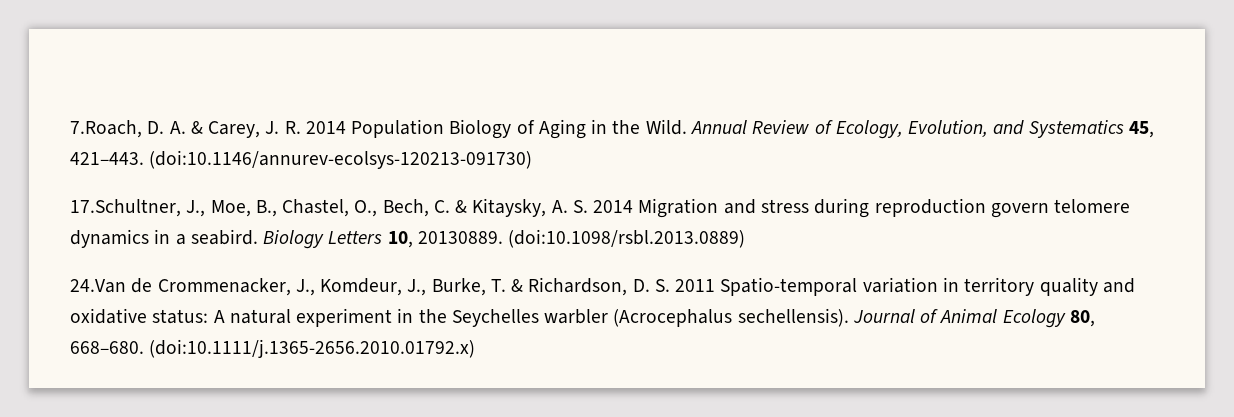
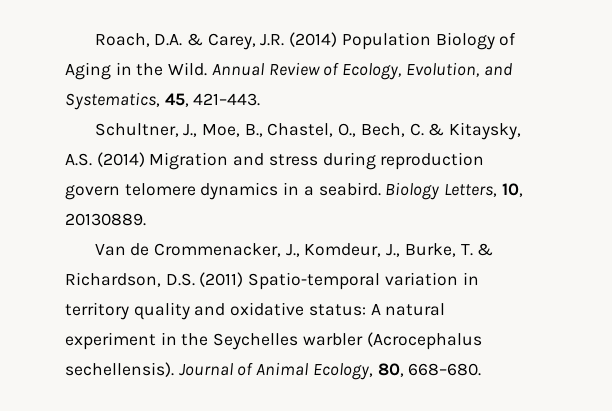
- 7.Roach, D. A. & Carey, J. R. 2014 Population Biology of Aging in the Wild.
+ Roach, D.A. & Carey, J.R. (2014) Population Biology of Aging in the Wild.
- Annual Review of Ecology, Evolution, and Systematics 45, 421–443. (doi:10.1146/annurev-ecolsys-120213-091730)
- 17.Schultner, J., Moe, B., Chastel, O., Bech, C. & Kitaysky, A. S. 2014 Migration and stress during reproduction govern telomere dynamics in a seabird.
+ Annual Review of Ecology, Evolution, and Systematics, 45, 421–443.
+ Schultner, J., Moe, B., Chastel, O., Bech, C. & Kitaysky, A.S. (2014) Migration and stress during reproduction govern telomere dynamics in a seabird.
- Biology Letters 10, 20130889. (doi:10.1098/rsbl.2013.0889)
- 24.Van de Crommenacker, J., Komdeur, J., Burke, T. & Richardson, D. S. 2011 Spatio-temporal variation in territory quality and oxidative status: A natural experiment in the Seychelles warbler (Acrocephalus sechellensis).
+ Biology Letters, 10, 20130889.
+ Van de Crommenacker, J., Komdeur, J., Burke, T. & Richardson, D.S. (2011) Spatio-temporal variation in territory quality and oxidative status: A natural experiment in the Seychelles warbler (Acrocephalus sechellensis).
- Journal of Animal Ecology 80, 668–680. (doi:10.1111/j.1365-2656.2010.01792.x)
+ Journal of Animal Ecology, 80, 668–680.

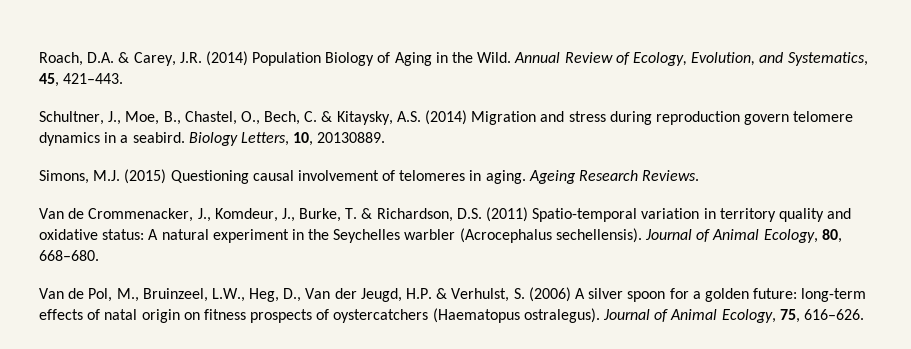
+ Simons, M.J. (2015) Questioning causal involvement of telomeres in aging. Ageing Research Reviews.
+ Van de Pol, M., Bruinzeel, L.W., Heg, D., Van der Jeugd, H.P. & Verhulst, S. (2006) A silver spoon for a golden future: long-term effects of natal origin on fitness prospects of oystercatchers (Haematopus ostralegus). Journal of Animal Ecology, 75, 616–626.

